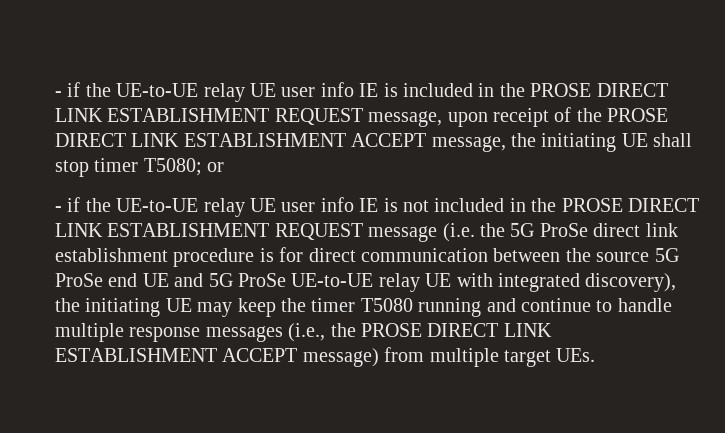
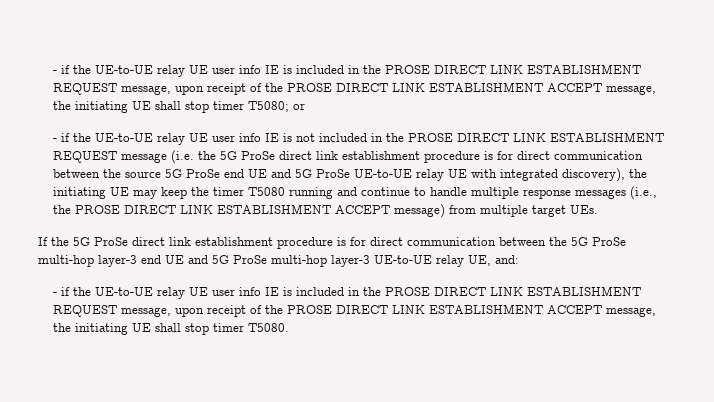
+ If the 5G ProSe direct link establishment procedure is for direct communication between the 5G ProSe multi-hop layer-3 end UE and 5G ProSe multi-hop layer-3 UE-to-UE relay UE, and:
+ - if the UE-to-UE relay UE user info IE is included in the PROSE DIRECT LINK ESTABLISHMENT REQUEST message, upon receipt of the PROSE DIRECT LINK ESTABLISHMENT ACCEPT message, the initiating UE shall stop timer T5080.

